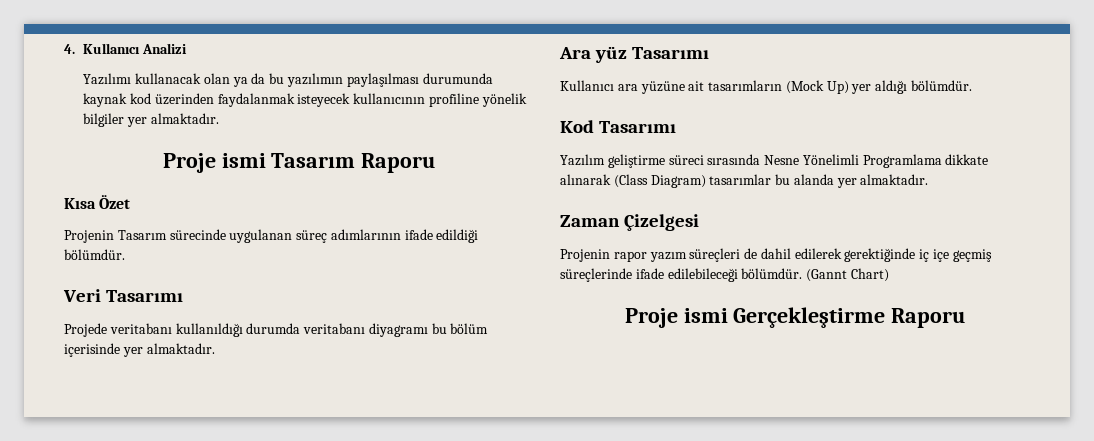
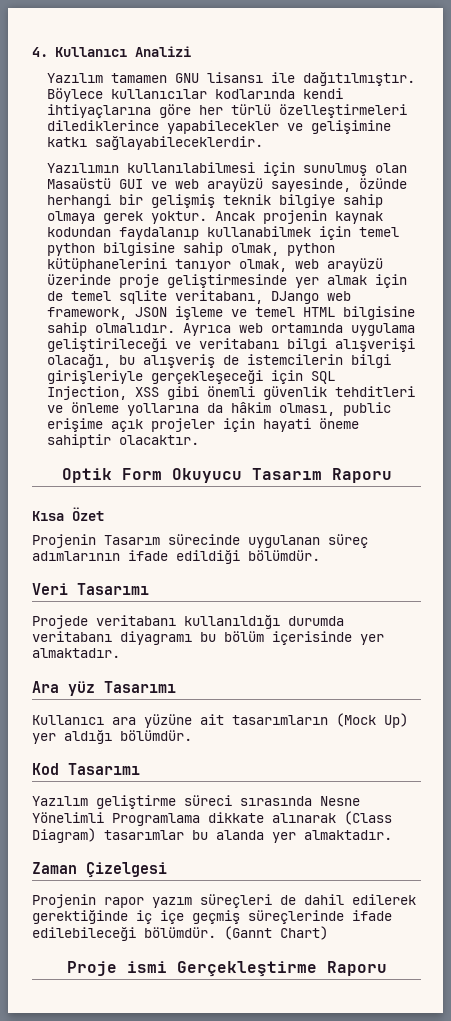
- Yazılımı kullanacak olan ya da bu yazılımın paylaşılması durumunda kaynak kod üzerinden faydalanmak isteyecek kullanıcının profiline yönelik bilgiler yer almaktadır.
- Proje ismi Tasarım Raporu
+ Yazılım tamamen GNU lisansı ile dağıtılmıştır. Böylece kullanıcılar kodlarında kendi ihtiyaçlarına göre her türlü özelleştirmeleri dilediklerince yapabilecekler ve gelişimine katkı sağlayabileceklerdir.
+ Yazılımın kullanılabilmesi için sunulmuş olan Masaüstü GUI ve web arayüzü sayesinde, özünde herhangi bir gelişmiş teknik bilgiye sahip olmaya gerek yoktur. Ancak projenin kaynak kodundan faydalanıp kullanabilmek için temel python bilgisine sahip olmak, python kütüphanelerini tanıyor olmak, web arayüzü üzerinde proje geliştirmesinde yer almak için de temel sqlite veritabanı, DJango web framework, JSON işleme ve temel HTML bilgisine sahip olmalıdır. Ayrıca web ortamında uygulama geliştirileceği ve veritabanı bilgi alışverişi olacağı, bu alışveriş de istemcilerin bilgi girişleriyle gerçekleşeceği için SQL Injection, XSS gibi önemli güvenlik tehditleri ve önleme yollarına da hâkim olması, public erişime açık projeler için hayati öneme sahiptir olacaktır.
+ Optik Form Okuyucu Tasarım Raporu

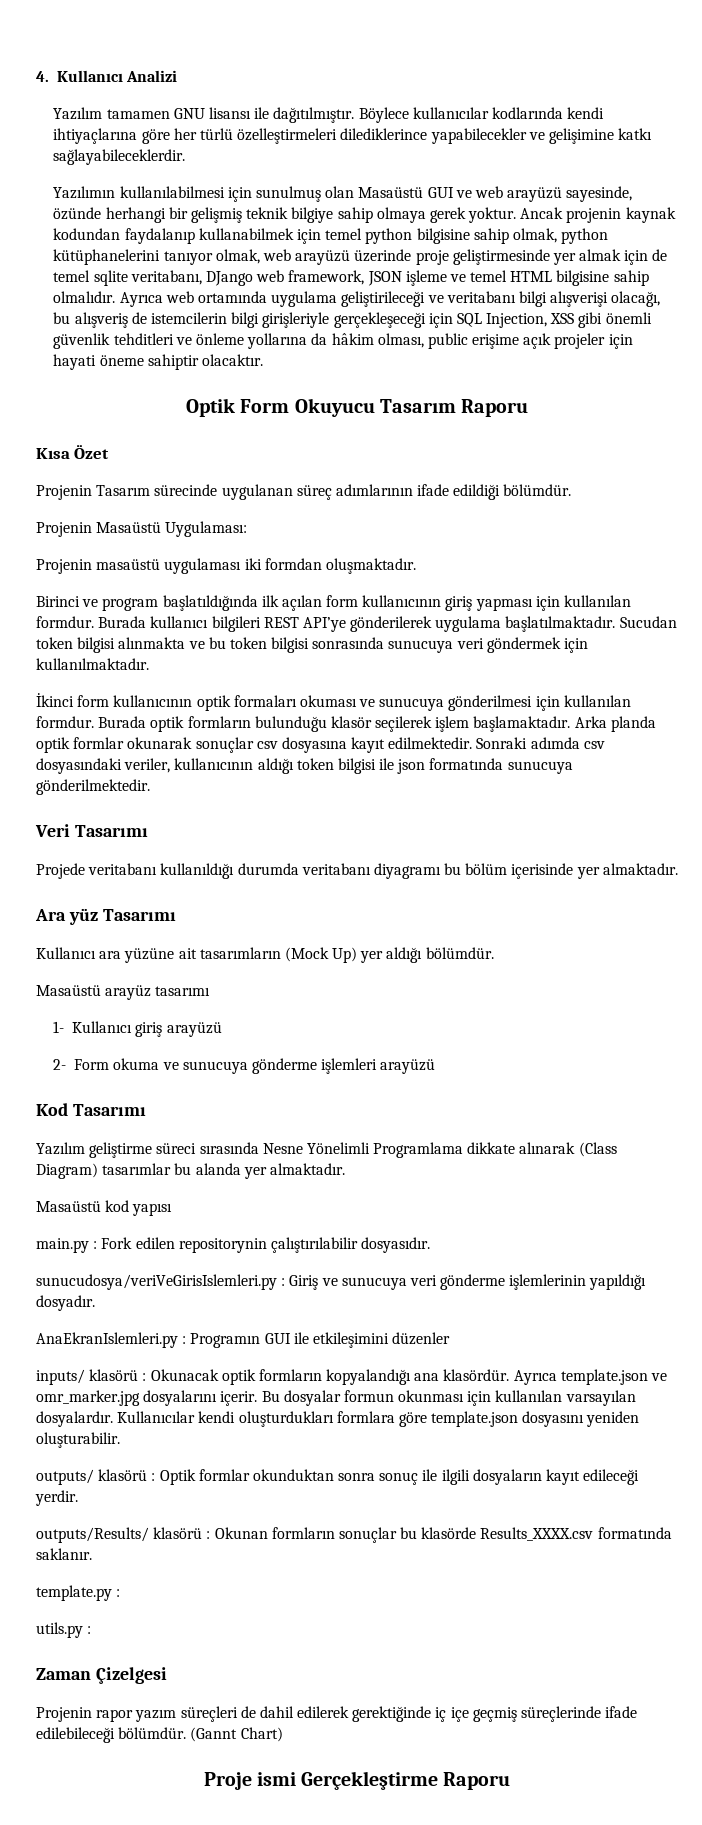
+ Projenin Masaüstü Uygulaması:
+ Projenin masaüstü uygulaması iki formdan oluşmaktadır.
+ Birinci ve program başlatıldığında ilk açılan form kullanıcının giriş yapması için kullanılan formdur. Burada kullanıcı bilgileri REST API’ye gönderilerek uygulama başlatılmaktadır. Sucudan token bilgisi alınmakta ve bu token bilgisi sonrasında sunucuya veri göndermek için kullanılmaktadır.
+ İkinci form kullanıcının optik formaları okuması ve sunucuya gönderilmesi için kullanılan formdur. Burada optik formların bulunduğu klasör seçilerek işlem başlamaktadır. Arka planda optik formlar okunarak sonuçlar csv dosyasına kayıt edilmektedir. Sonraki adımda csv dosyasındaki veriler, kullanıcının aldığı token bilgisi ile json formatında sunucuya gönderilmektedir.
+ Masaüstü arayüz tasarımı
+ 1- Kullanıcı giriş arayüzü
+ 2- Form okuma ve sunucuya gönderme işlemleri arayüzü
+ Masaüstü kod yapısı
+ main.py : Fork edilen repositorynin çalıştırılabilir dosyasıdır.
+ sunucudosya/veriVeGirisIslemleri.py : Giriş ve sunucuya veri gönderme işlemlerinin yapıldığı dosyadır.
+ AnaEkranIslemleri.py : Programın GUI ile etkileşimini düzenler
+ inputs/ klasörü : Okunacak optik formların kopyalandığı ana klasördür. Ayrıca template.json ve omr_marker.jpg dosyalarını içerir. Bu dosyalar formun okunması için kullanılan varsayılan dosyalardır. Kullanıcılar kendi oluşturdukları formlara göre template.json dosyasını yeniden oluşturabilir.
+ outputs/ klasörü : Optik formlar okunduktan sonra sonuç ile ilgili dosyaların kayıt edileceği yerdir.
+ outputs/Results/ klasörü : Okunan formların sonuçlar bu klasörde Results_XXXX.csv formatında saklanır.
+ template.py :
+ utils.py :

